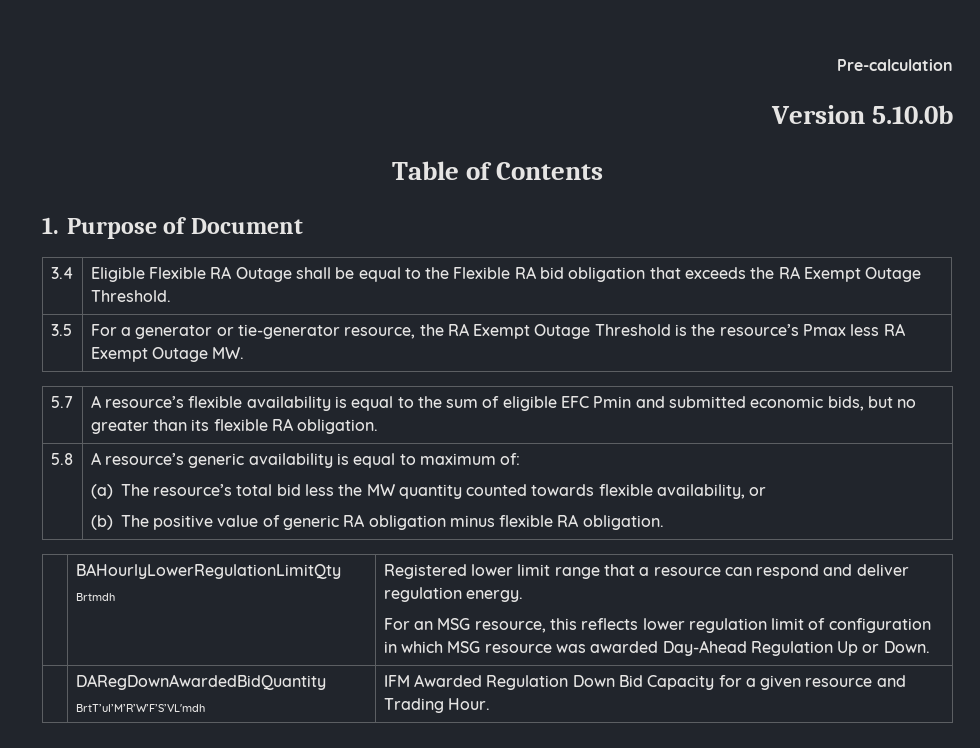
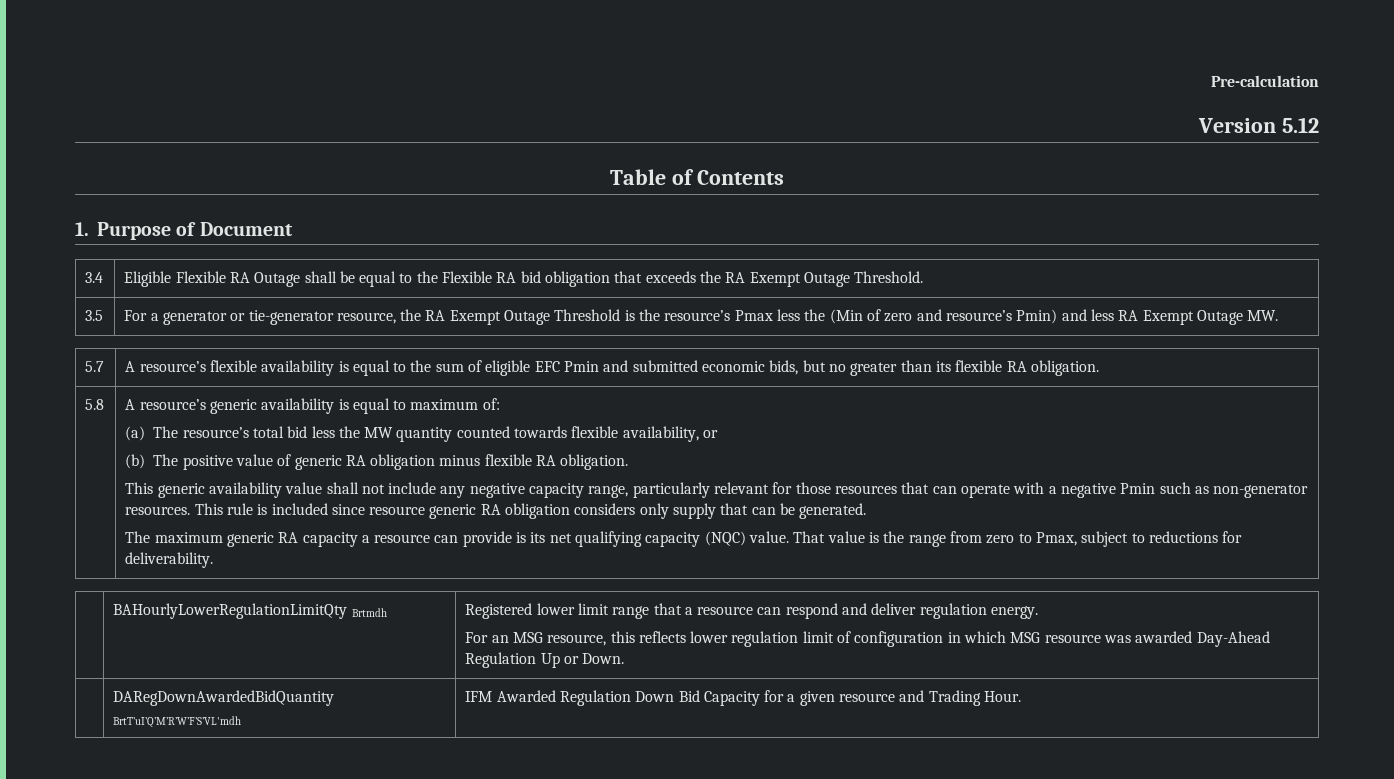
- Version 5.10.0b
+ Version 5.12
- 3.5 | For a generator or tie-generator resource, the RA Exempt Outage Threshold is the resource’s Pmax less RA Exempt Outage MW.
+ 3.5 | For a generator or tie-generator resource, the RA Exempt Outage Threshold is the resource’s Pmax less the (Min of zero and resource’s Pmin) and less RA Exempt Outage MW.
+ This generic availability value shall not include any negative capacity range, particularly relevant for those resources that can operate with a negative Pmin such as non-generator resources. This rule is included since resource generic RA obligation considers only supply that can be generated.
+ The maximum generic RA capacity a resource can provide is its net qualifying capacity (NQC) value. That value is the range from zero to Pmax, subject to reductions for deliverability.
- | DARegDownAwardedBidQuantity BrtT’uI’M’R’W’F’S’VL'mdh | IFM Awarded Regulation Down Bid Capacity for a given resource and Trading Hour.
+ | DARegDownAwardedBidQuantity BrtT’uI’Q’M’R’W’F’S’VL'mdh | IFM Awarded Regulation Down Bid Capacity for a given resource and Trading Hour.

